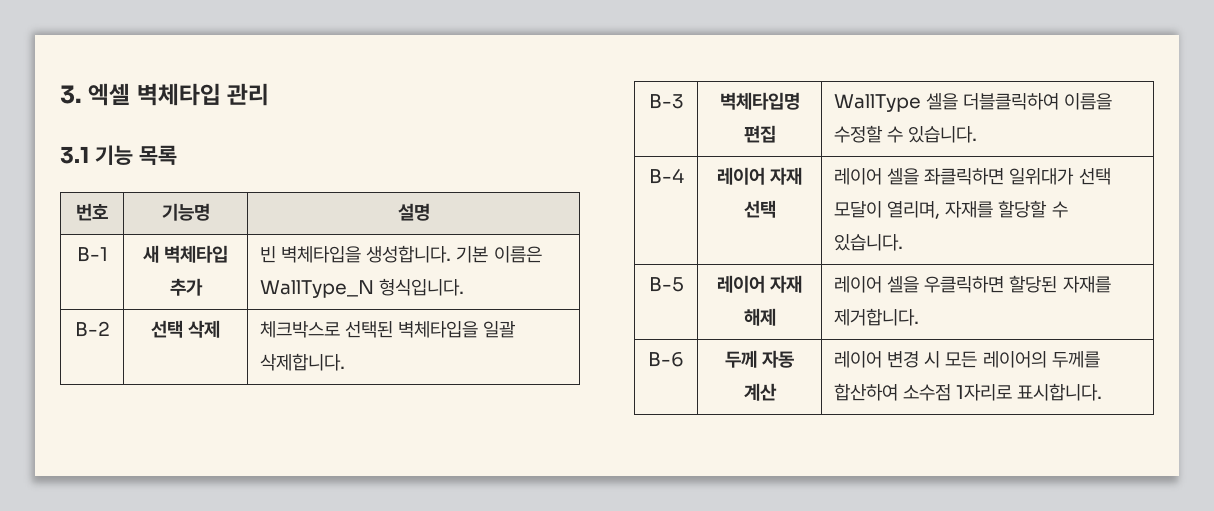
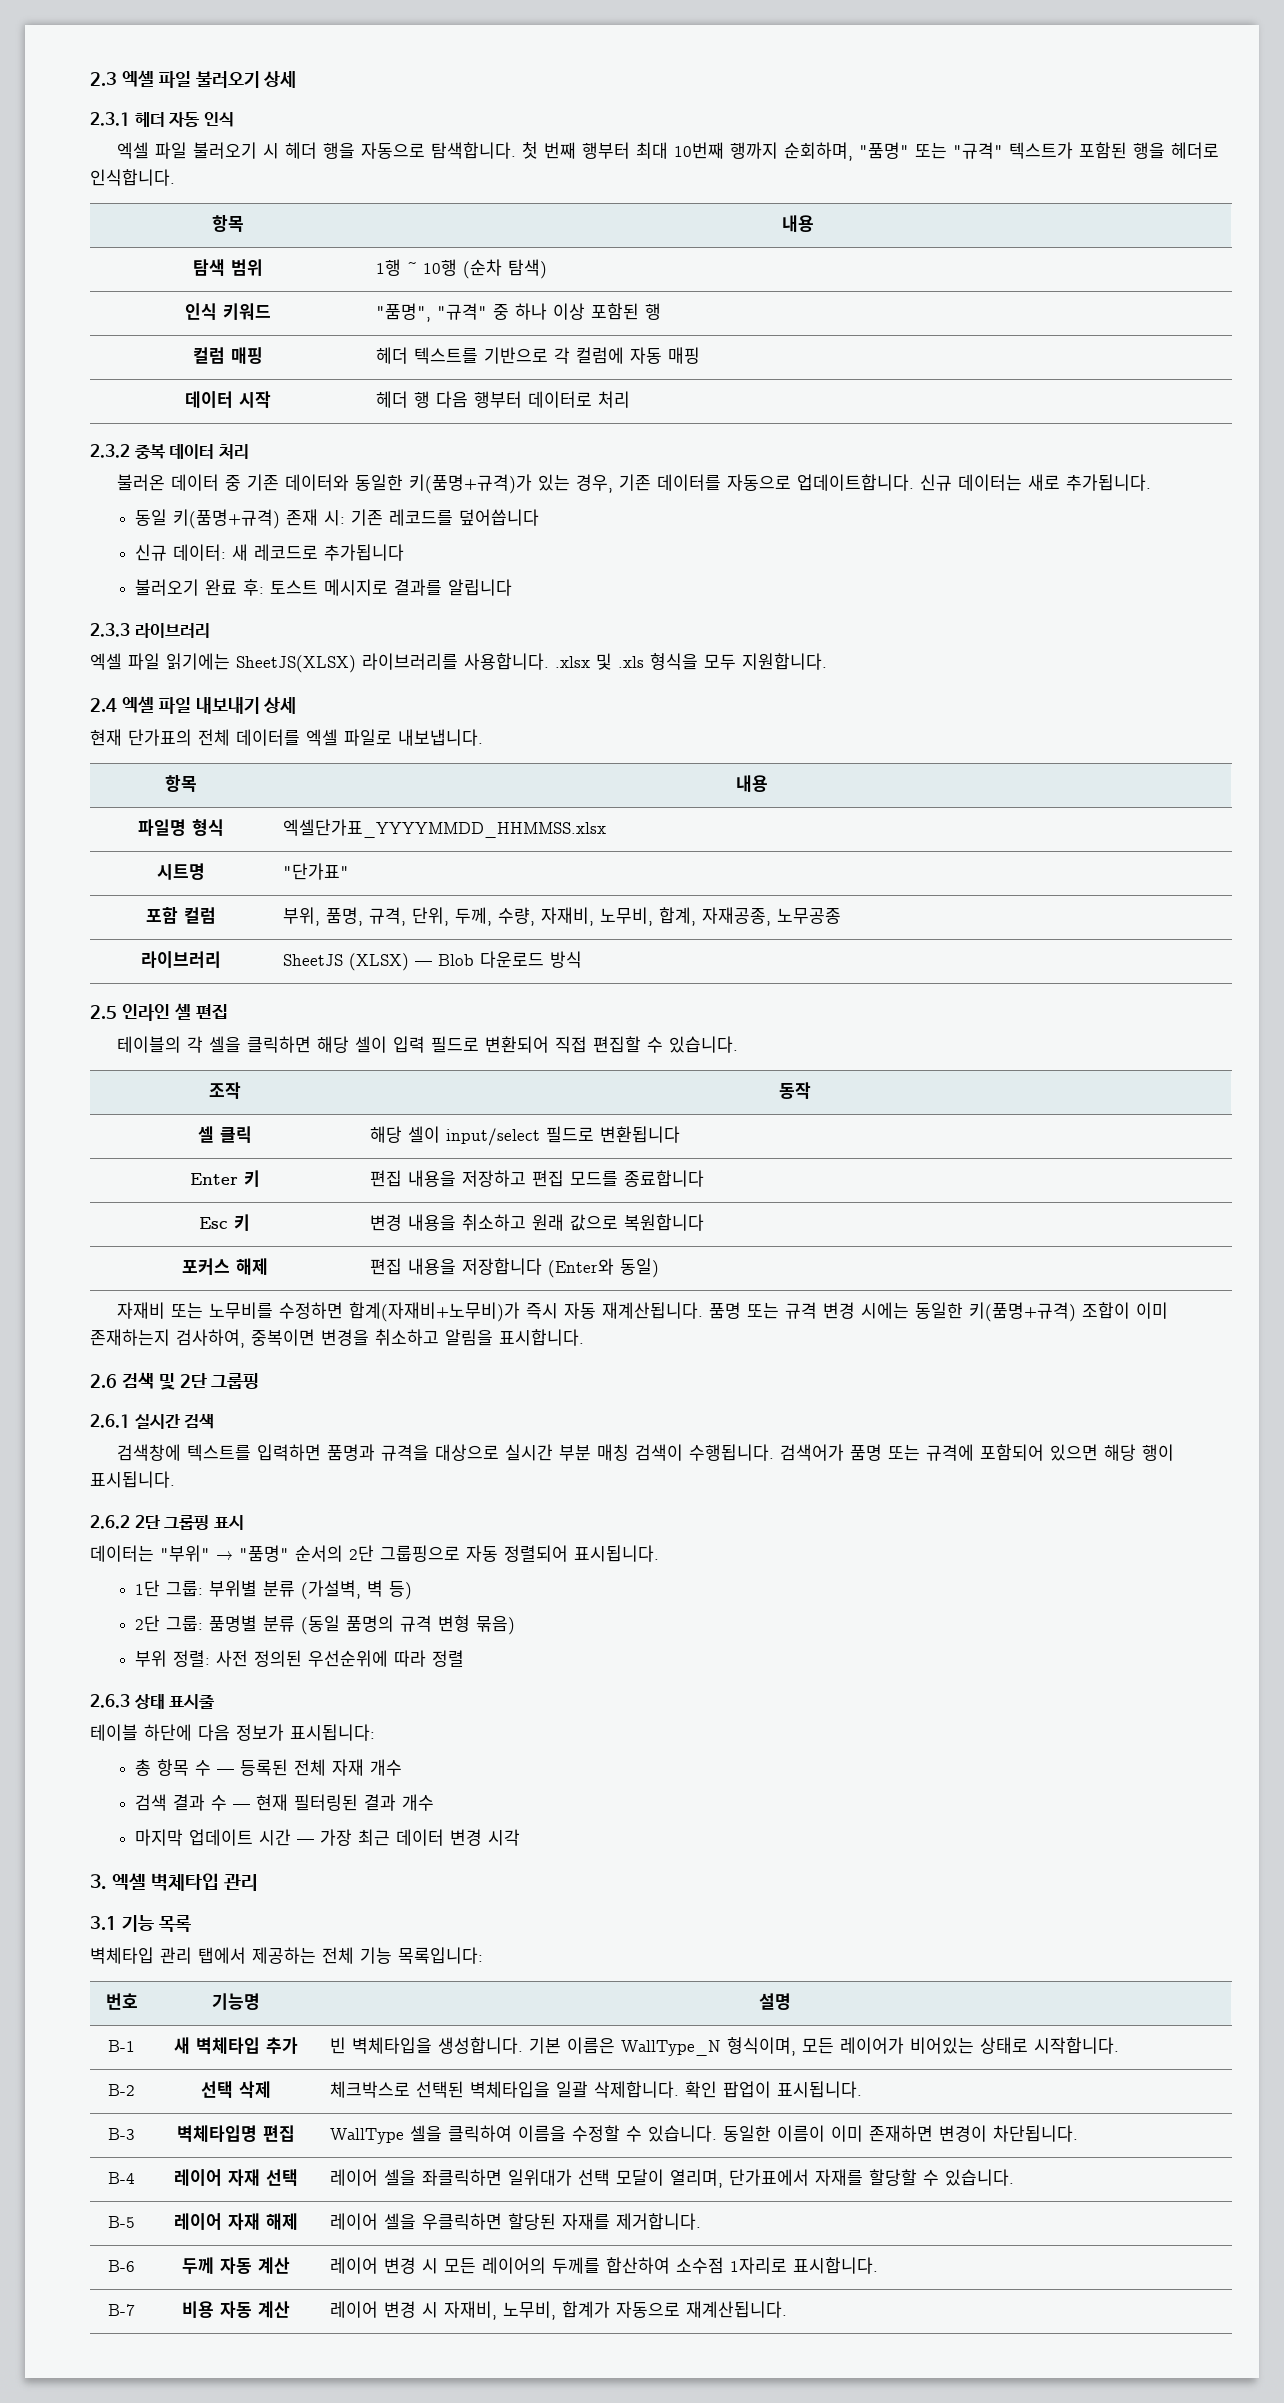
+ 2.3 엑셀 파일 불러오기 상세
+ 2.3.1 헤더 자동 인식
+ 엑셀 파일 불러오기 시 헤더 행을 자동으로 탐색합니다. 첫 번째 행부터 최대 10번째 행까지 순회하며, "품명" 또는 "규격" 텍스트가 포함된 행을 헤더로 인식합니다.
+ 항목 | 내용
+ 탐색 범위 | 1행 ~ 10행 (순차 탐색)
+ 인식 키워드 | "품명", "규격" 중 하나 이상 포함된 행
+ 컬럼 매핑 | 헤더 텍스트를 기반으로 각 컬럼에 자동 매핑
+ 데이터 시작 | 헤더 행 다음 행부터 데이터로 처리
+ 2.3.2 중복 데이터 처리
+ 불러온 데이터 중 기존 데이터와 동일한 키(품명+규격)가 있는 경우, 기존 데이터를 자동으로 업데이트합니다. 신규 데이터는 새로 추가됩니다.
+ 동일 키(품명+규격) 존재 시: 기존 레코드를 덮어씁니다
+ 신규 데이터: 새 레코드로 추가됩니다
+ 불러오기 완료 후: 토스트 메시지로 결과를 알립니다
+ 2.3.3 라이브러리
+ 엑셀 파일 읽기에는 SheetJS(XLSX) 라이브러리를 사용합니다. .xlsx 및 .xls 형식을 모두 지원합니다.
+ 2.4 엑셀 파일 내보내기 상세
+ 현재 단가표의 전체 데이터를 엑셀 파일로 내보냅니다.
+ 항목 | 내용
+ 파일명 형식 | 엑셀단가표_YYYYMMDD_HHMMSS.xlsx
+ 시트명 | "단가표"
+ 포함 컬럼 | 부위, 품명, 규격, 단위, 두께, 수량, 자재비, 노무비, 합계, 자재공종, 노무공종
+ 라이브러리 | SheetJS (XLSX) — Blob 다운로드 방식
+ 2.5 인라인 셀 편집
+ 테이블의 각 셀을 클릭하면 해당 셀이 입력 필드로 변환되어 직접 편집할 수 있습니다.
+ 조작 | 동작
+ 셀 클릭 | 해당 셀이 input/select 필드로 변환됩니다
+ Enter 키 | 편집 내용을 저장하고 편집 모드를 종료합니다
+ Esc 키 | 변경 내용을 취소하고 원래 값으로 복원합니다
+ 포커스 해제 | 편집 내용을 저장합니다 (Enter와 동일)
+ 자재비 또는 노무비를 수정하면 합계(자재비+노무비)가 즉시 자동 재계산됩니다. 품명 또는 규격 변경 시에는 동일한 키(품명+규격) 조합이 이미 존재하는지 검사하여, 중복이면 변경을 취소하고 알림을 표시합니다.
+ 2.6 검색 및 2단 그룹핑
+ 2.6.1 실시간 검색
+ 검색창에 텍스트를 입력하면 품명과 규격을 대상으로 실시간 부분 매칭 검색이 수행됩니다. 검색어가 품명 또는 규격에 포함되어 있으면 해당 행이 표시됩니다.
+ 2.6.2 2단 그룹핑 표시
+ 데이터는 "부위" → "품명" 순서의 2단 그룹핑으로 자동 정렬되어 표시됩니다.
+ 1단 그룹: 부위별 분류 (가설벽, 벽 등)
+ 2단 그룹: 품명별 분류 (동일 품명의 규격 변형 묶음)
+ 부위 정렬: 사전 정의된 우선순위에 따라 정렬
+ 2.6.3 상태 표시줄
+ 테이블 하단에 다음 정보가 표시됩니다:
+ 총 항목 수 — 등록된 전체 자재 개수
+ 검색 결과 수 — 현재 필터링된 결과 개수
+ 마지막 업데이트 시간 — 가장 최근 데이터 변경 시각
+ 벽체타입 관리 탭에서 제공하는 전체 기능 목록입니다:
- B-1 | 새 벽체타입 추가 | 빈 벽체타입을 생성합니다. 기본 이름은 WallType_N 형식입니다.
+ B-1 | 새 벽체타입 추가 | 빈 벽체타입을 생성합니다. 기본 이름은 WallType_N 형식이며, 모든 레이어가 비어있는 상태로 시작합니다.
- B-2 | 선택 삭제 | 체크박스로 선택된 벽체타입을 일괄 삭제합니다.
+ B-2 | 선택 삭제 | 체크박스로 선택된 벽체타입을 일괄 삭제합니다. 확인 팝업이 표시됩니다.
- B-3 | 벽체타입명 편집 | WallType 셀을 더블클릭하여 이름을 수정할 수 있습니다.
+ B-3 | 벽체타입명 편집 | WallType 셀을 클릭하여 이름을 수정할 수 있습니다. 동일한 이름이 이미 존재하면 변경이 차단됩니다.
- B-4 | 레이어 자재 선택 | 레이어 셀을 좌클릭하면 일위대가 선택 모달이 열리며, 자재를 할당할 수 있습니다.
+ B-4 | 레이어 자재 선택 | 레이어 셀을 좌클릭하면 일위대가 선택 모달이 열리며, 단가표에서 자재를 할당할 수 있습니다.
+ B-7 | 비용 자동 계산 | 레이어 변경 시 자재비, 노무비, 합계가 자동으로 재계산됩니다.

